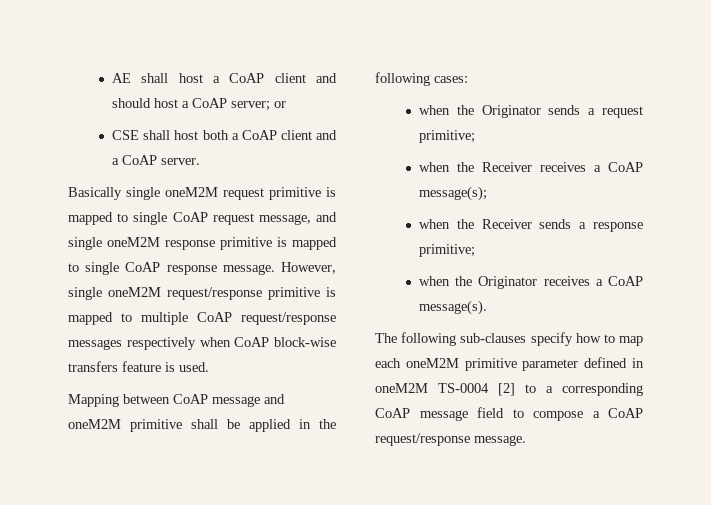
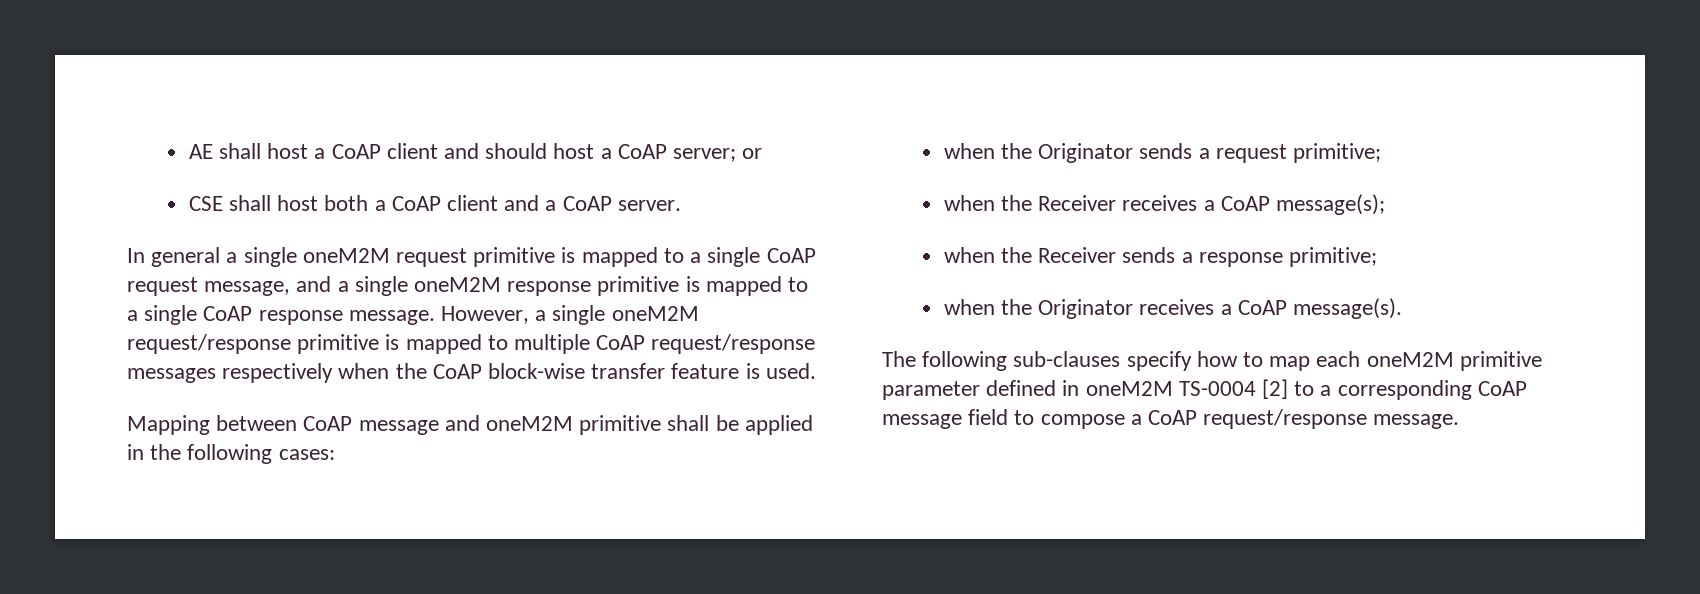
- Basically single oneM2M request primitive is mapped to single CoAP request message, and single oneM2M response primitive is mapped to single CoAP response message.
+ In general a single oneM2M request primitive is mapped to a single CoAP request message, and a single oneM2M response primitive is mapped to a single CoAP response message.
- However, single oneM2M request/response primitive is mapped to multiple CoAP request/response messages respectively when CoAP block-wise transfers feature is used.
+ However, a single oneM2M request/response primitive is mapped to multiple CoAP request/response messages respectively when the CoAP block-wise transfer feature is used.

